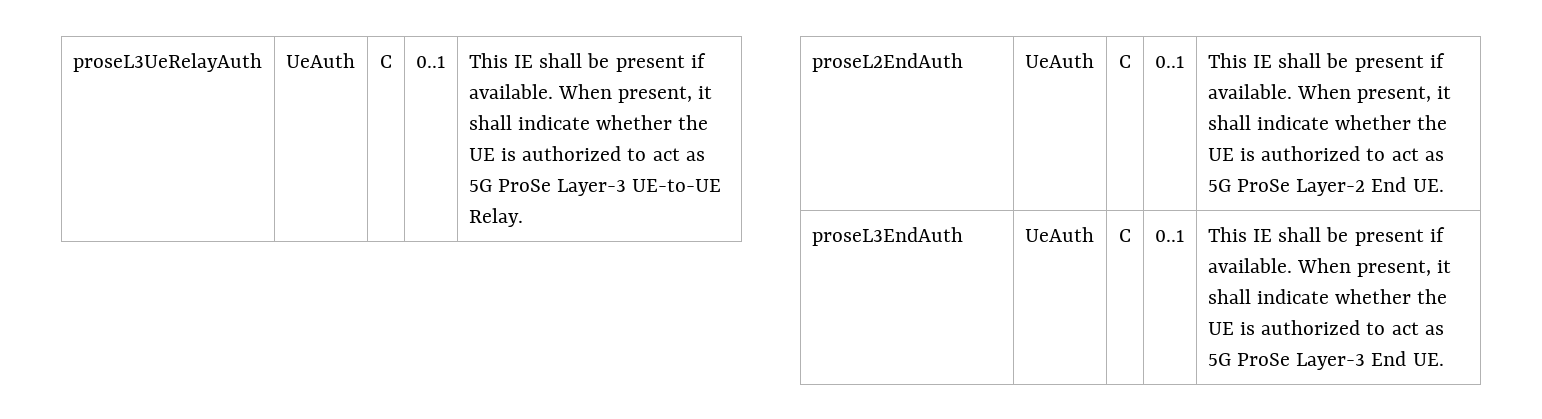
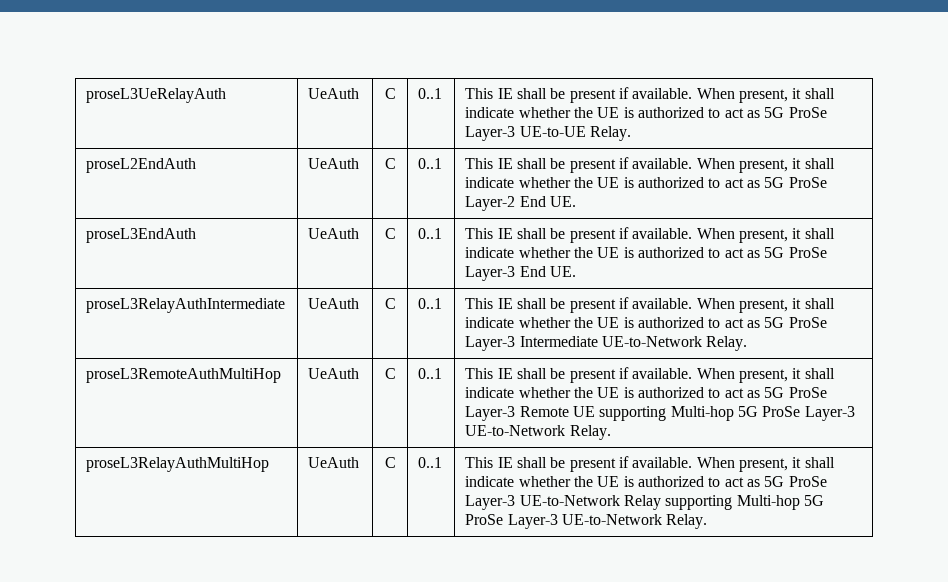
+ proseL3RelayAuthIntermediate | UeAuth | C | 0..1 | This IE shall be present if available. When present, it shall indicate whether the UE is authorized to act as 5G ProSe Layer-3 Intermediate UE-to-Network Relay.
+ proseL3RemoteAuthMultiHop | UeAuth | C | 0..1 | This IE shall be present if available. When present, it shall indicate whether the UE is authorized to act as 5G ProSe Layer-3 Remote UE supporting Multi-hop 5G ProSe Layer-3 UE-to-Network Relay.
+ proseL3RelayAuthMultiHop | UeAuth | C | 0..1 | This IE shall be present if available. When present, it shall indicate whether the UE is authorized to act as 5G ProSe Layer-3 UE-to-Network Relay supporting Multi-hop 5G ProSe Layer-3 UE-to-Network Relay.

